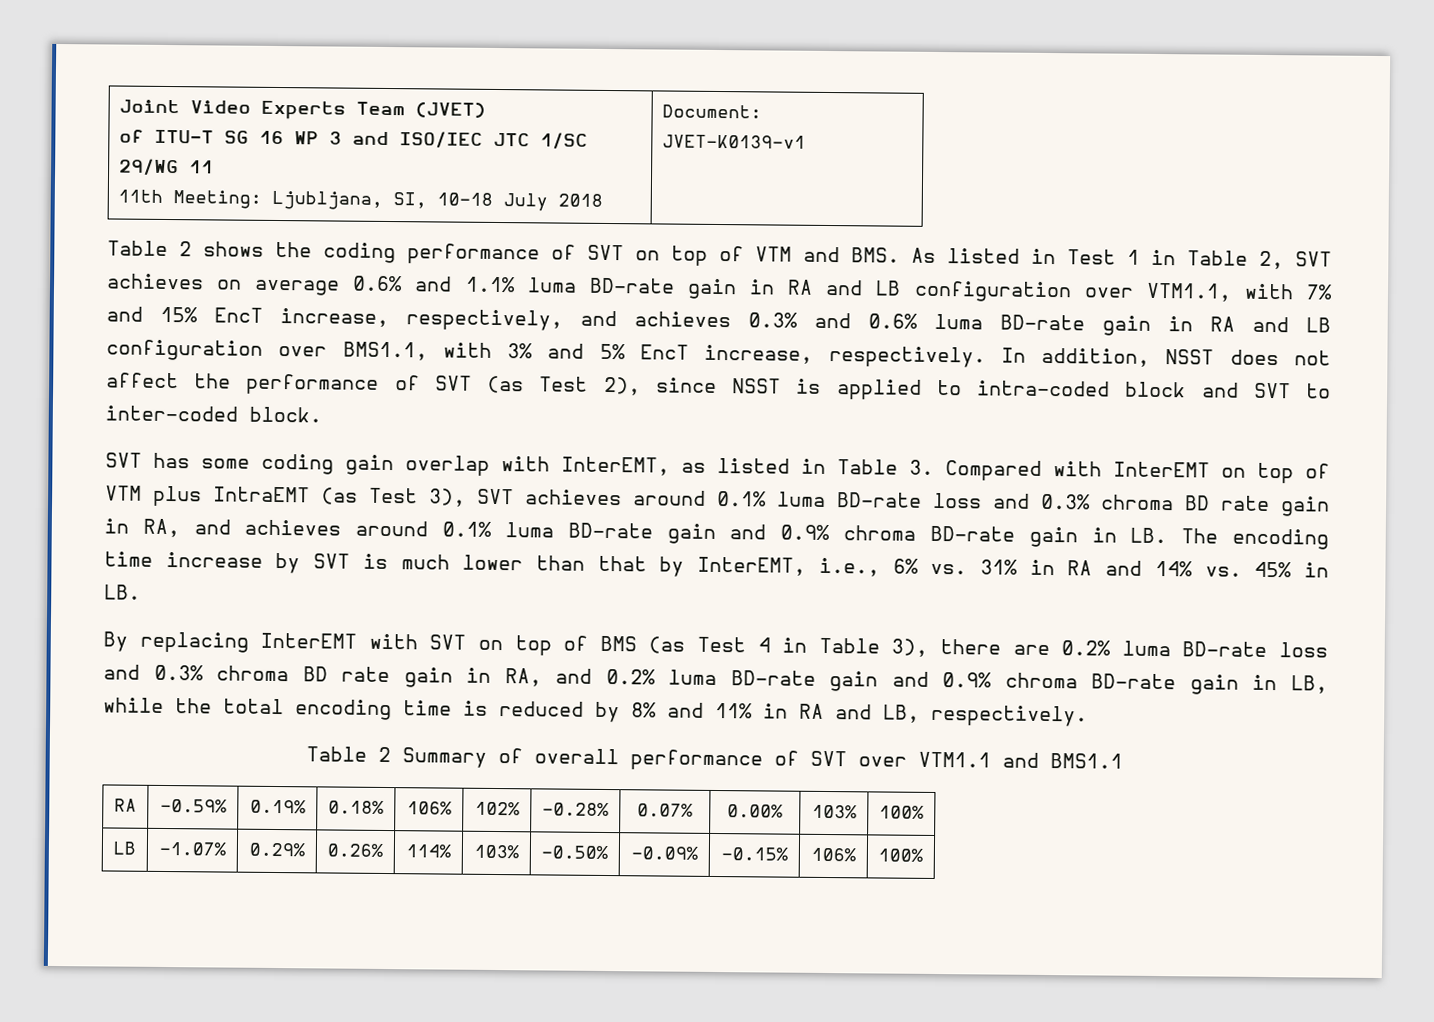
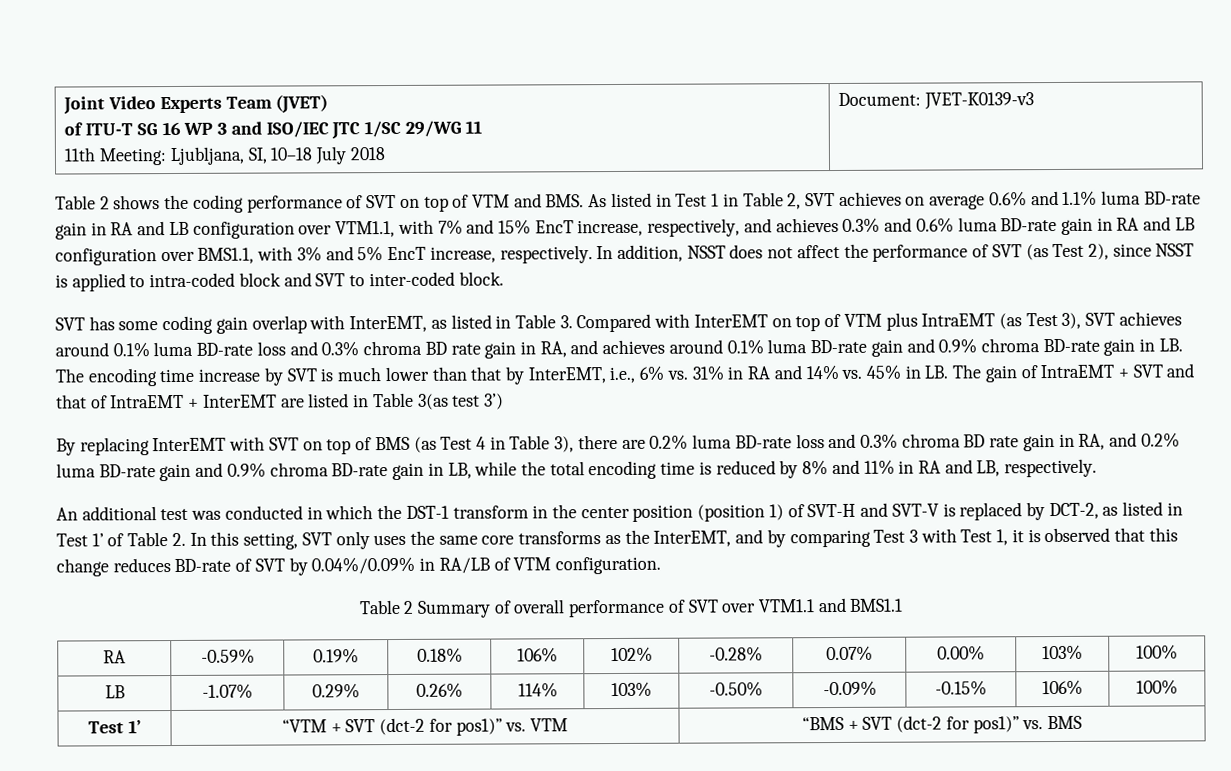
  Joint Video Experts Team (JVET)
  of ITU-T SG 16 WP 3 and ISO/IEC JTC 1/SC 29/WG 11
- 11th Meeting: Ljubljana, SI, 10–18 July 2018 | Document: JVET-K0139-v1
+ 11th Meeting: Ljubljana, SI, 10–18 July 2018 | Document: JVET-K0139-v3
- SVT has some coding gain overlap with InterEMT, as listed in Table 3. Compared with InterEMT on top of VTM plus IntraEMT (as Test 3), SVT achieves around 0.1% luma BD-rate loss and 0.3% chroma BD rate gain in RA, and achieves around 0.1% luma BD-rate gain and 0.9% chroma BD-rate gain in LB. The encoding time increase by SVT is much lower than that by InterEMT, i.e., 6% vs. 31% in RA and 14% vs. 45% in LB.
+ SVT has some coding gain overlap with InterEMT, as listed in Table 3. Compared with InterEMT on top of VTM plus IntraEMT (as Test 3), SVT achieves around 0.1% luma BD-rate loss and 0.3% chroma BD rate gain in RA, and achieves around 0.1% luma BD-rate gain and 0.9% chroma BD-rate gain in LB. The encoding time increase by SVT is much lower than that by InterEMT, i.e., 6% vs. 31% in RA and 14% vs. 45% in LB. The gain of IntraEMT + SVT and that of IntraEMT + InterEMT are listed in Table 3(as test 3’)
+ An additional test was conducted in which the DST-1 transform in the center position (position 1) of SVT-H and SVT-V is replaced by DCT-2, as listed in Test 1’ of Table 2. In this setting, SVT only uses the same core transforms as the InterEMT, and by comparing Test 3 with Test 1, it is observed that this change reduces BD-rate of SVT by 0.04%/0.09% in RA/LB of VTM configuration.
+ Test 1’ | “VTM + SVT (dct-2 for pos1)” vs. VTM | “BMS + SVT (dct-2 for pos1)” vs. BMS

